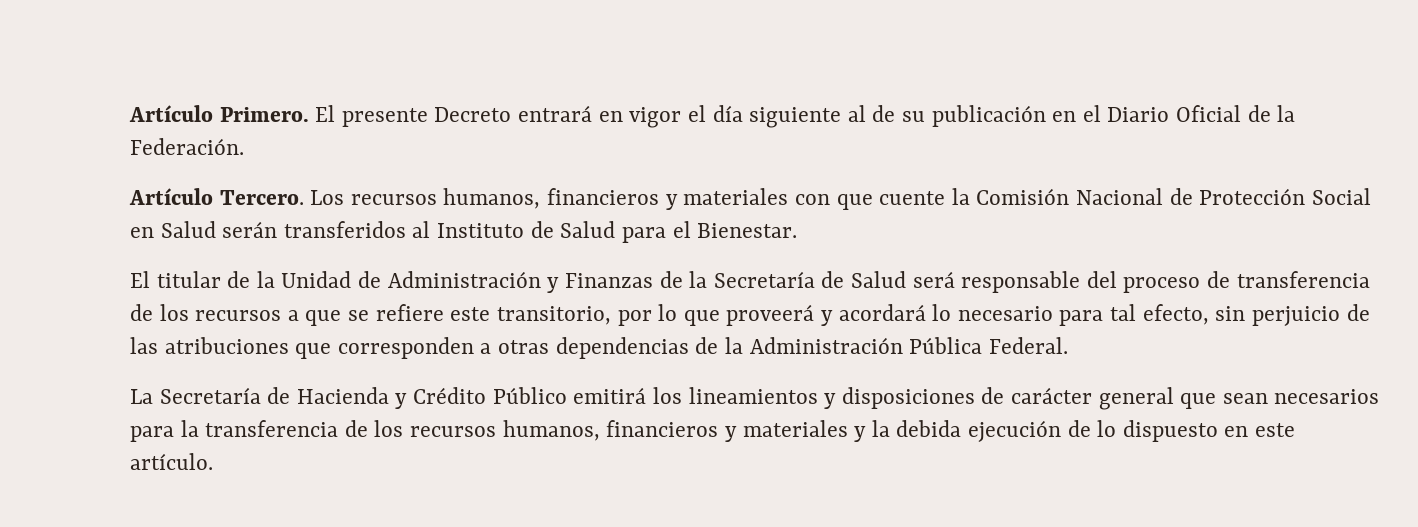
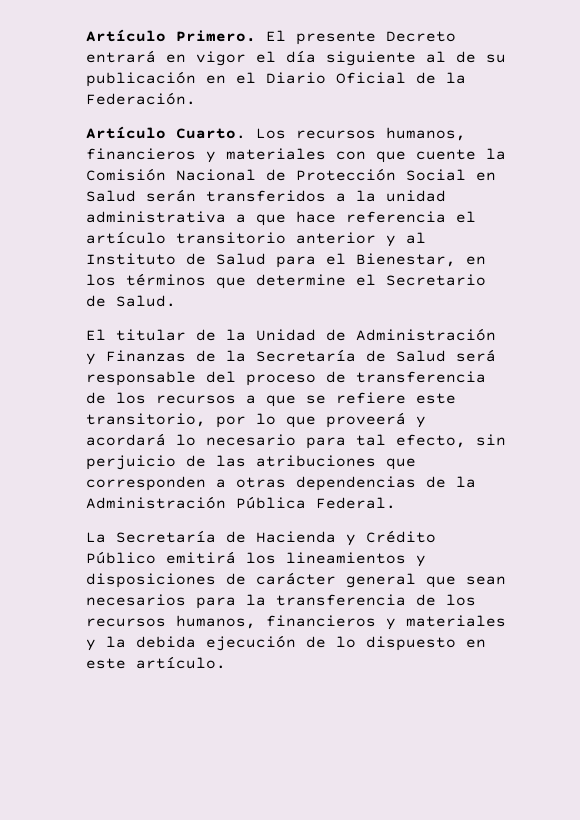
- Artículo Tercero.
+ Artículo Cuarto.
- Los recursos humanos, financieros y materiales con que cuente la Comisión Nacional de Protección Social en Salud serán transferidos al Instituto de Salud para el Bienestar.
+ Los recursos humanos, financieros y materiales con que cuente la Comisión Nacional de Protección Social en Salud serán transferidos a la unidad administrativa a que hace referencia el artículo transitorio anterior y al Instituto de Salud para el Bienestar, en los términos que determine el Secretario de Salud.

